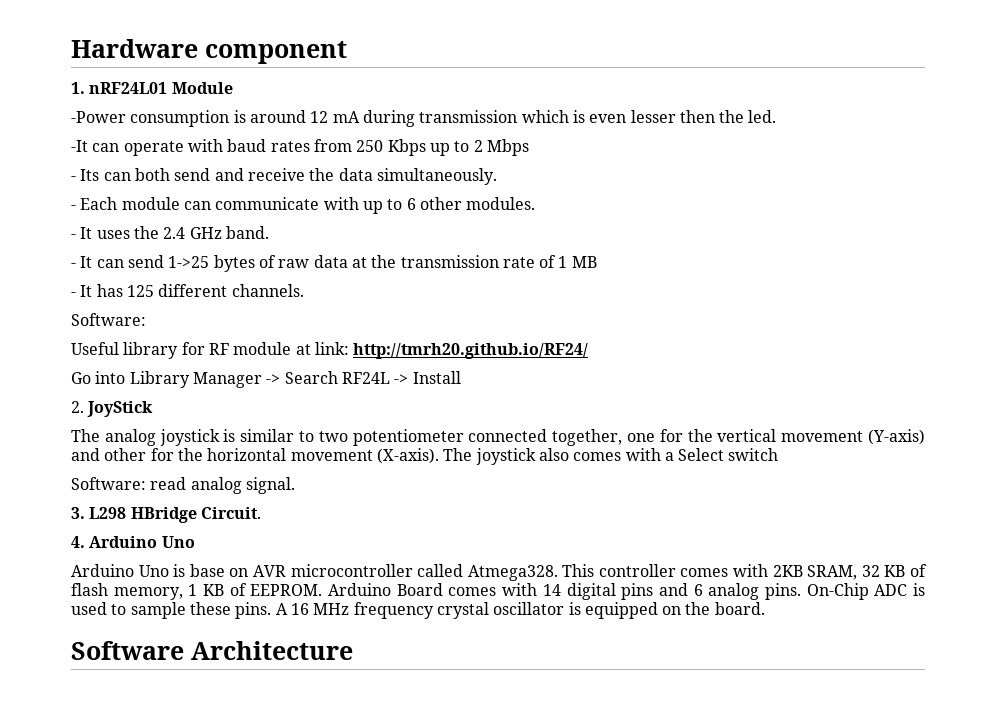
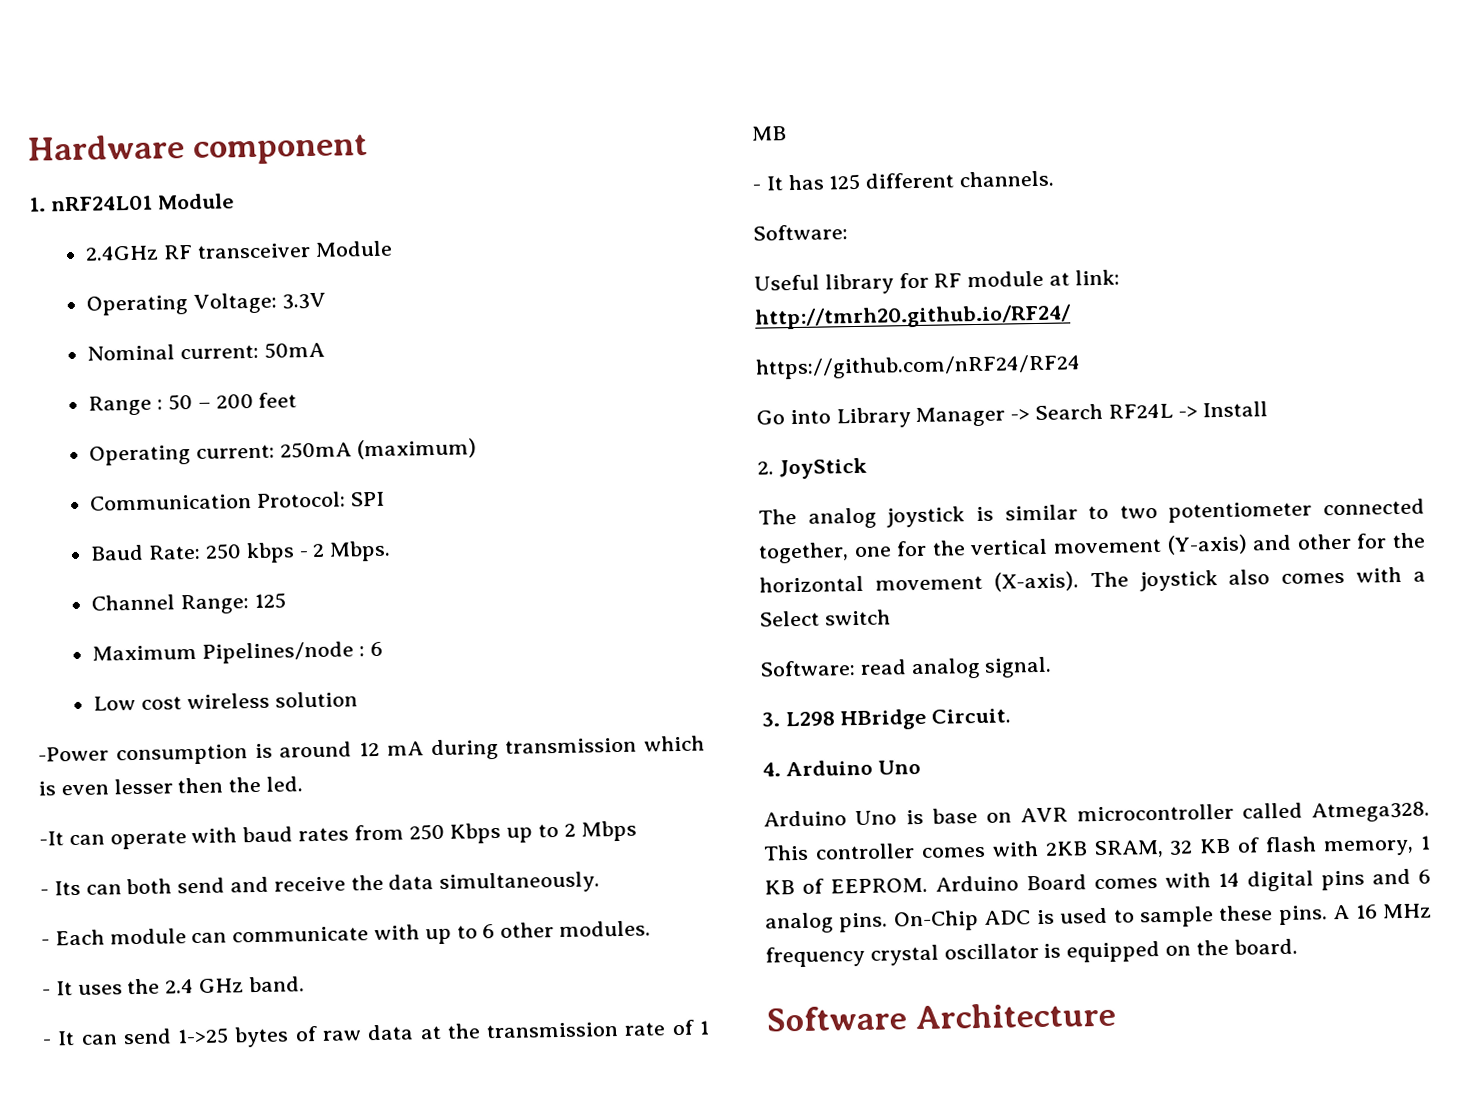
+ 2.4GHz RF transceiver Module
+ Operating Voltage: 3.3V
+ Nominal current: 50mA
+ Range : 50 – 200 feet
+ Operating current: 250mA (maximum)
+ Communication Protocol: SPI
+ Baud Rate: 250 kbps - 2 Mbps.
+ Channel Range: 125
+ Maximum Pipelines/node : 6
+ Low cost wireless solution
+ https://github.com/nRF24/RF24

